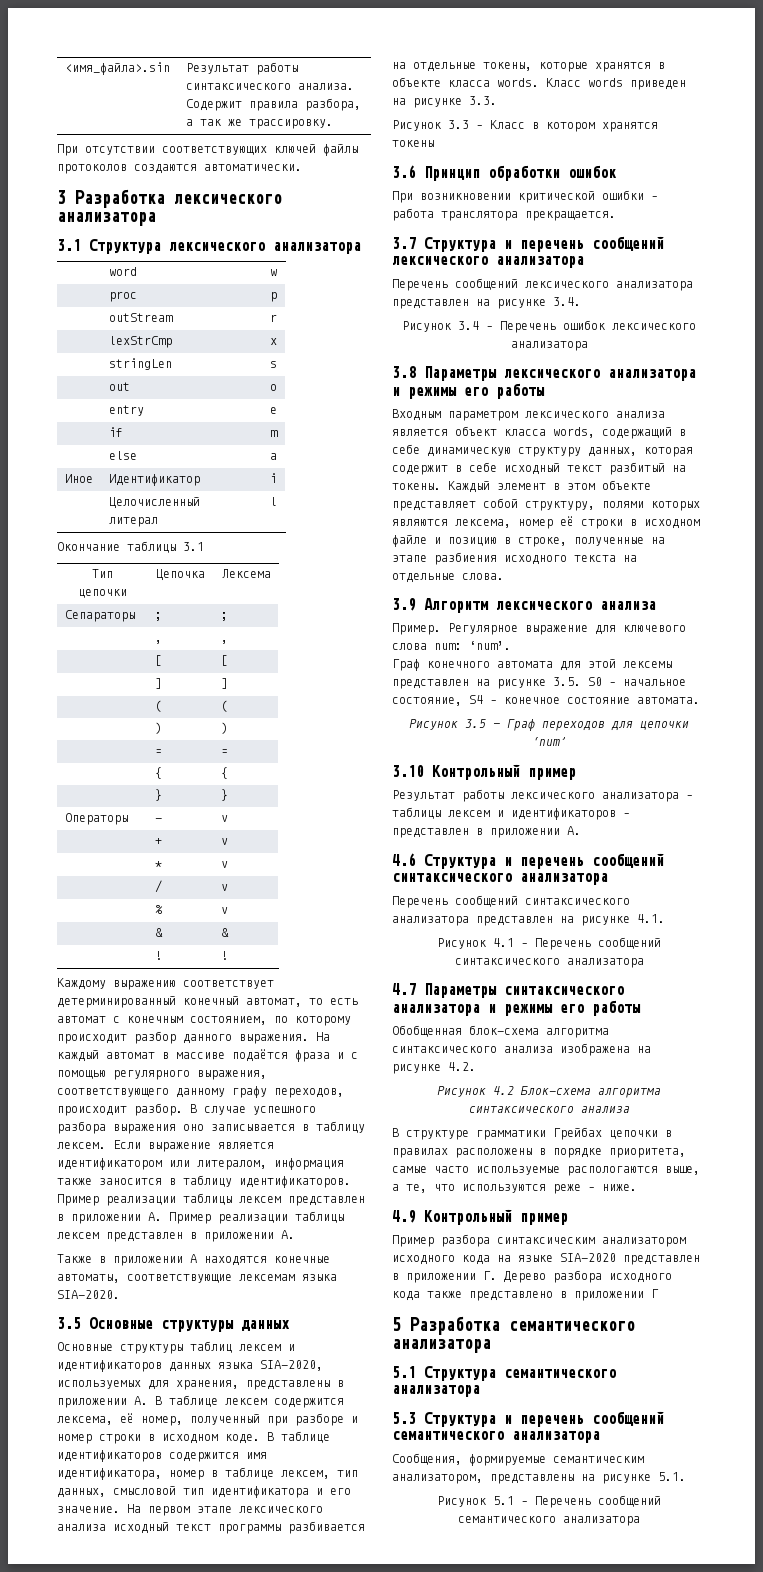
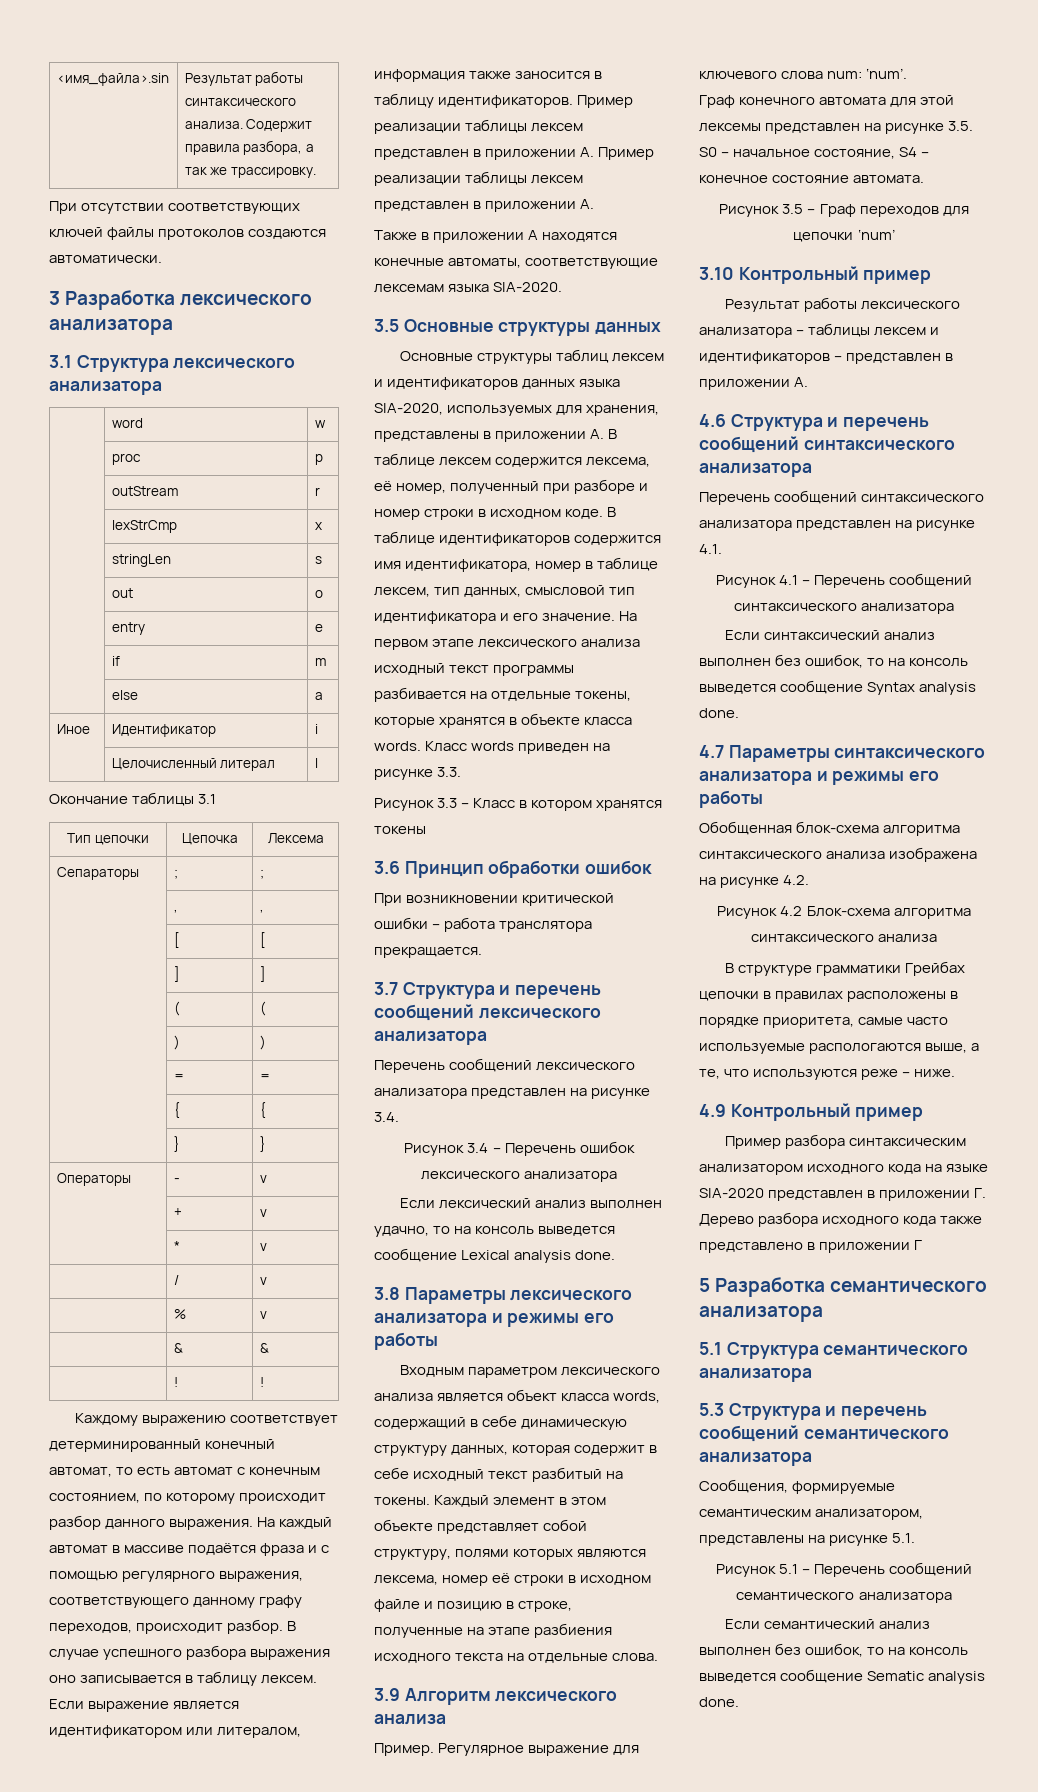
+ Если лексический анализ выполнен удачно, то на консоль выведется сообщение Lexical analysis done.
+ Если синтаксический анализ выполнен без ошибок, то на консоль выведется сообщение Syntax analysis done.
+ Если семантический анализ выполнен без ошибок, то на консоль выведется сообщение Sematic analysis done.

